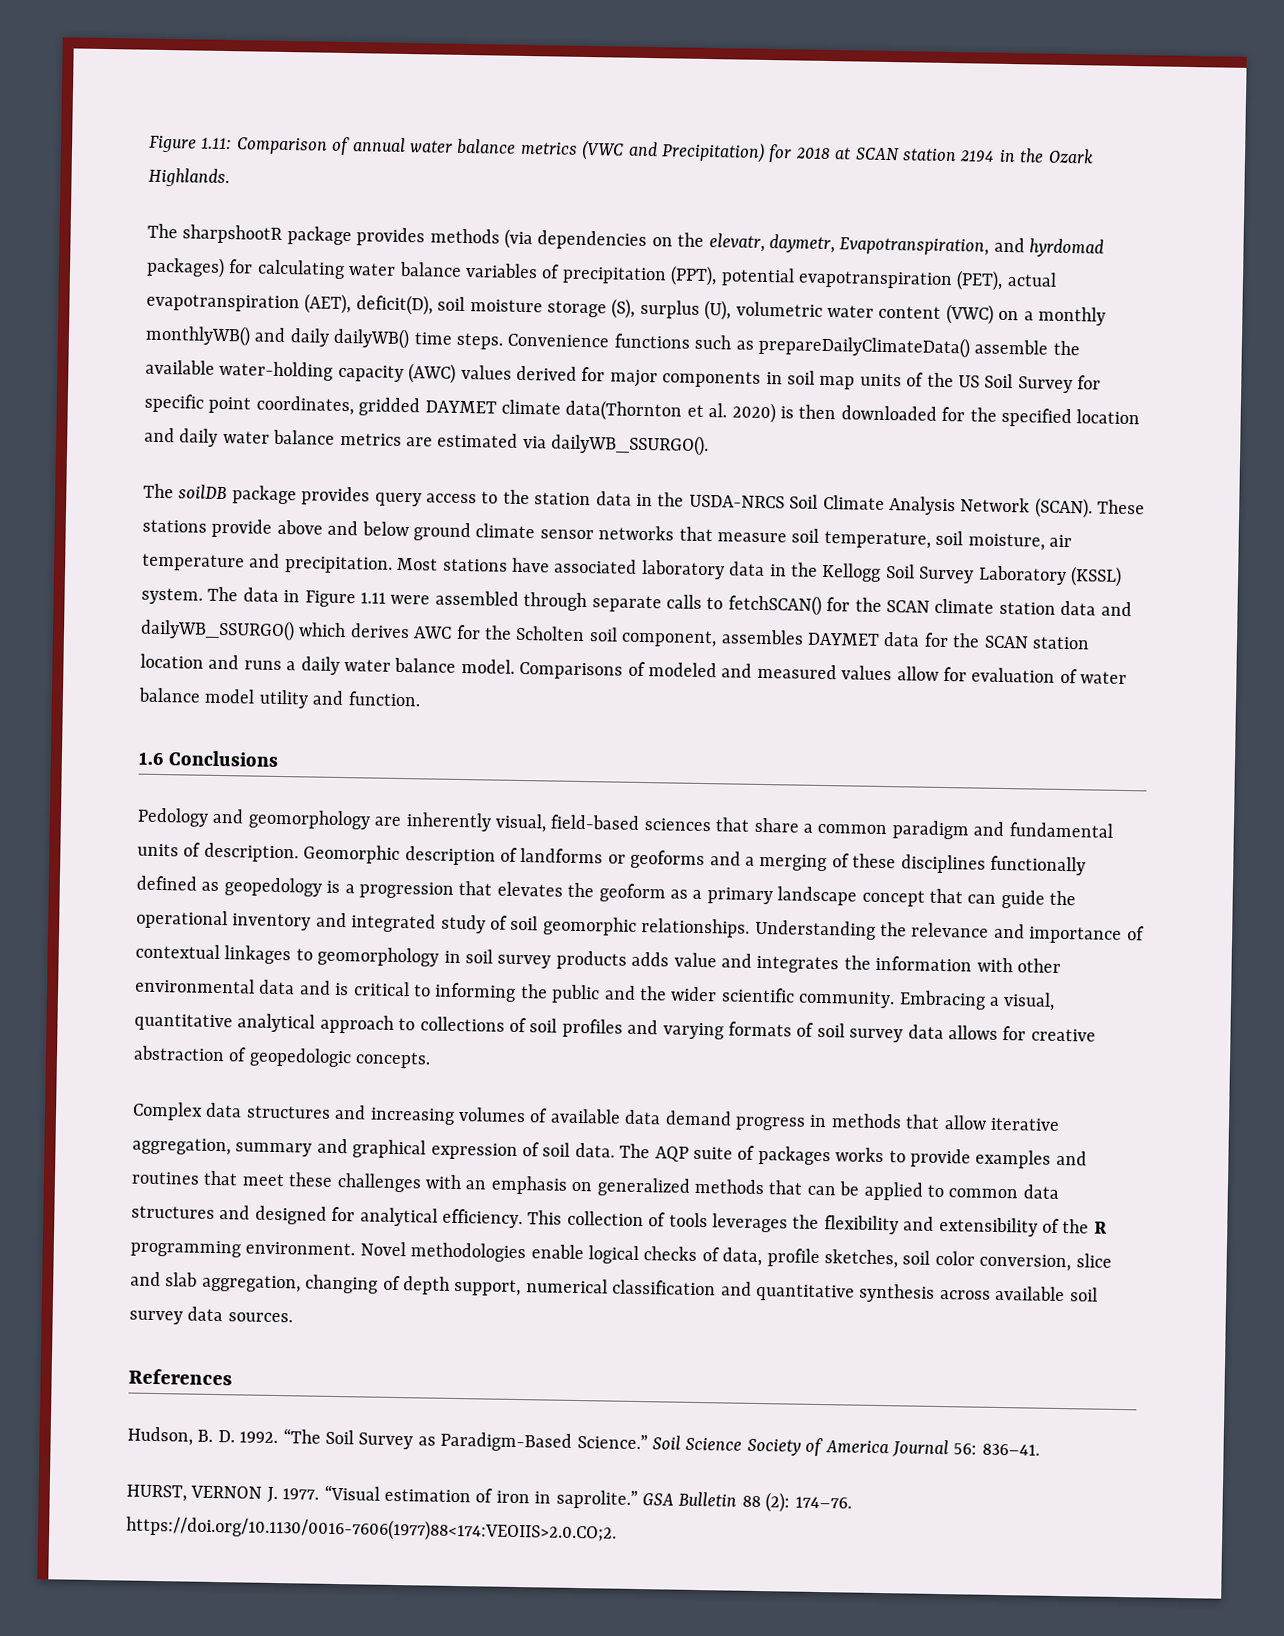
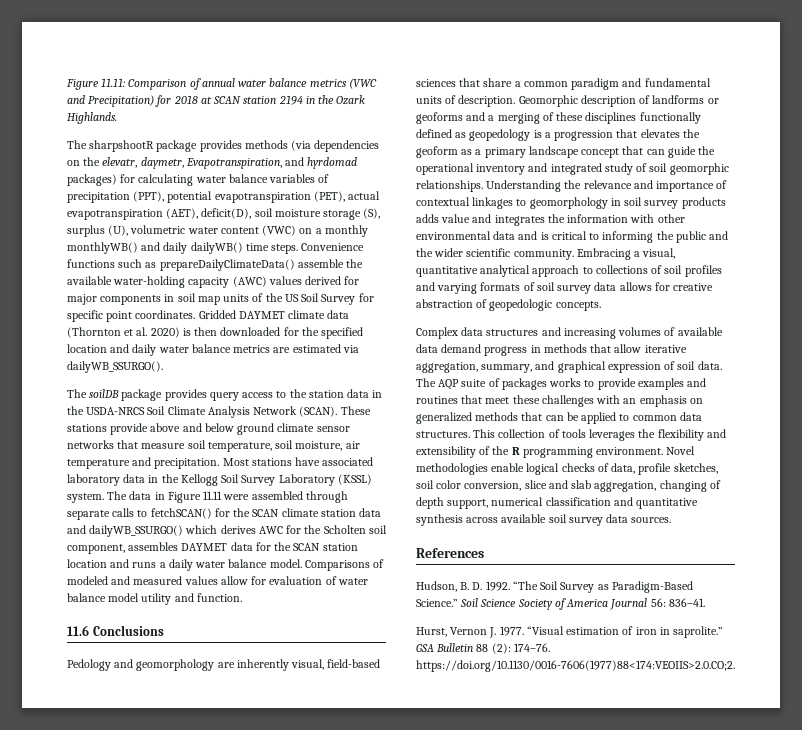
- Figure 1.11: Comparison of annual water balance metrics (VWC and Precipitation) for 2018 at SCAN station 2194 in the Ozark Highlands.
+ Figure 11.11: Comparison of annual water balance metrics (VWC and Precipitation) for 2018 at SCAN station 2194 in the Ozark Highlands.
- Convenience functions such as prepareDailyClimateData() assemble the available water-holding capacity (AWC) values derived for major components in soil map units of the US Soil Survey for specific point coordinates, gridded DAYMET climate data(Thornton et al. 2020) is then downloaded for the specified location and daily water balance metrics are estimated via dailyWB_SSURGO().
+ Convenience functions such as prepareDailyClimateData() assemble the available water-holding capacity (AWC) values derived for major components in soil map units of the US Soil Survey for specific point coordinates. Gridded DAYMET climate data (Thornton et al. 2020) is then downloaded for the specified location and daily water balance metrics are estimated via dailyWB_SSURGO().
- The data in Figure 1.11 were assembled through separate calls to fetchSCAN() for the SCAN climate station data and dailyWB_SSURGO() which derives AWC for the Scholten soil component, assembles DAYMET data for the SCAN station location and runs a daily water balance model.
+ The data in Figure 11.11 were assembled through separate calls to fetchSCAN() for the SCAN climate station data and dailyWB_SSURGO() which derives AWC for the Scholten soil component, assembles DAYMET data for the SCAN station location and runs a daily water balance model.
- 1.6 Conclusions
+ 11.6 Conclusions
- Complex data structures and increasing volumes of available data demand progress in methods that allow iterative aggregation, summary and graphical expression of soil data.
+ Complex data structures and increasing volumes of available data demand progress in methods that allow iterative aggregation, summary, and graphical expression of soil data.
- The AQP suite of packages works to provide examples and routines that meet these challenges with an emphasis on generalized methods that can be applied to common data structures and designed for analytical efficiency.
+ The AQP suite of packages works to provide examples and routines that meet these challenges with an emphasis on generalized methods that can be applied to common data structures.
- HURST, VERNON J. 1977.
+ Hurst, Vernon J. 1977.

